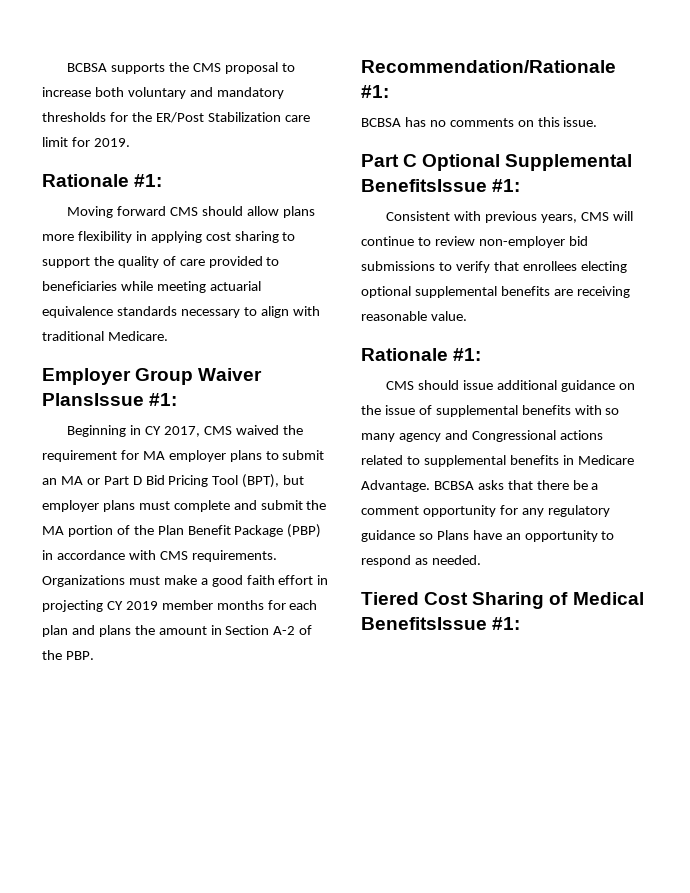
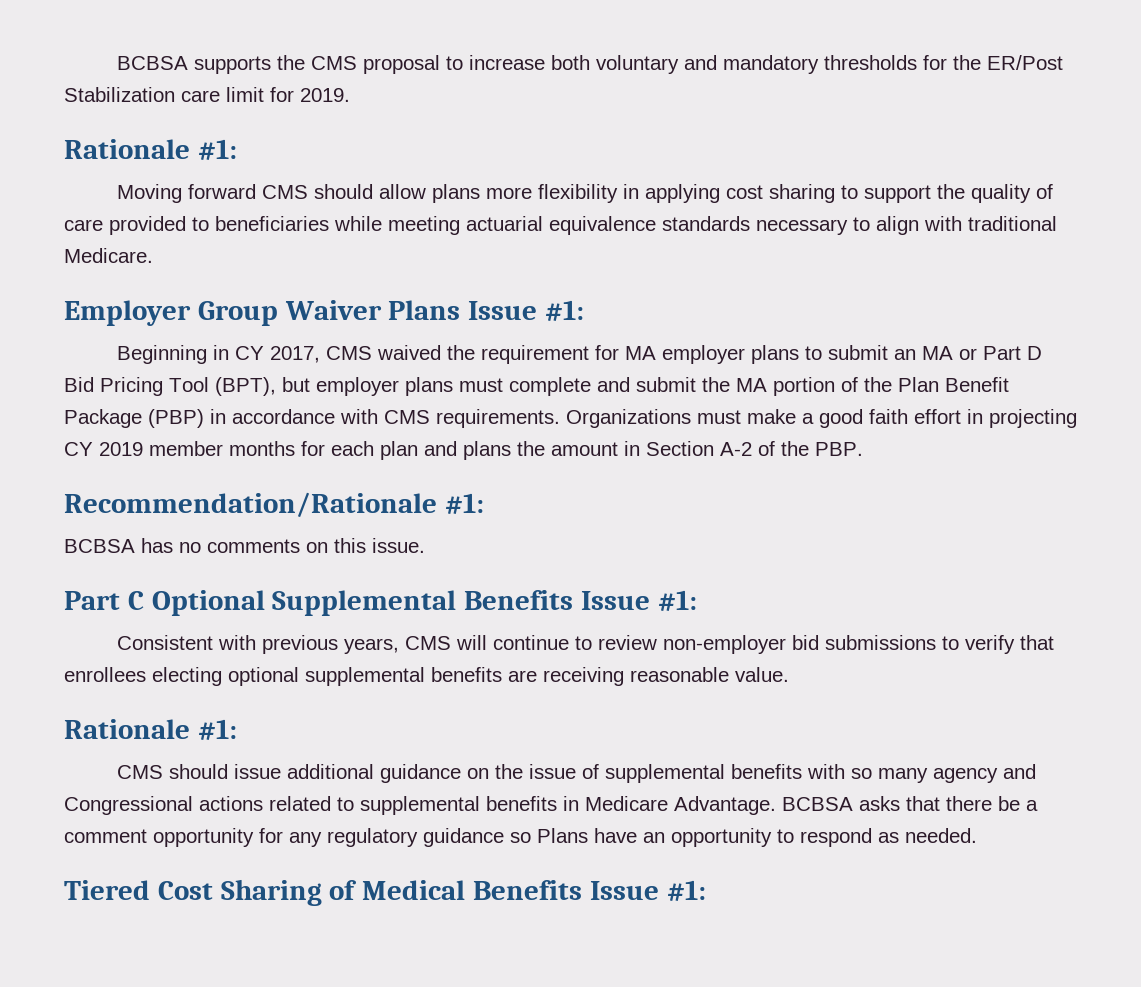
- Employer Group Waiver PlansIssue #1:
+ Employer Group Waiver Plans Issue #1:
- Part C Optional Supplemental BenefitsIssue #1:
+ Part C Optional Supplemental Benefits Issue #1:
- Tiered Cost Sharing of Medical BenefitsIssue #1:
+ Tiered Cost Sharing of Medical Benefits Issue #1:

